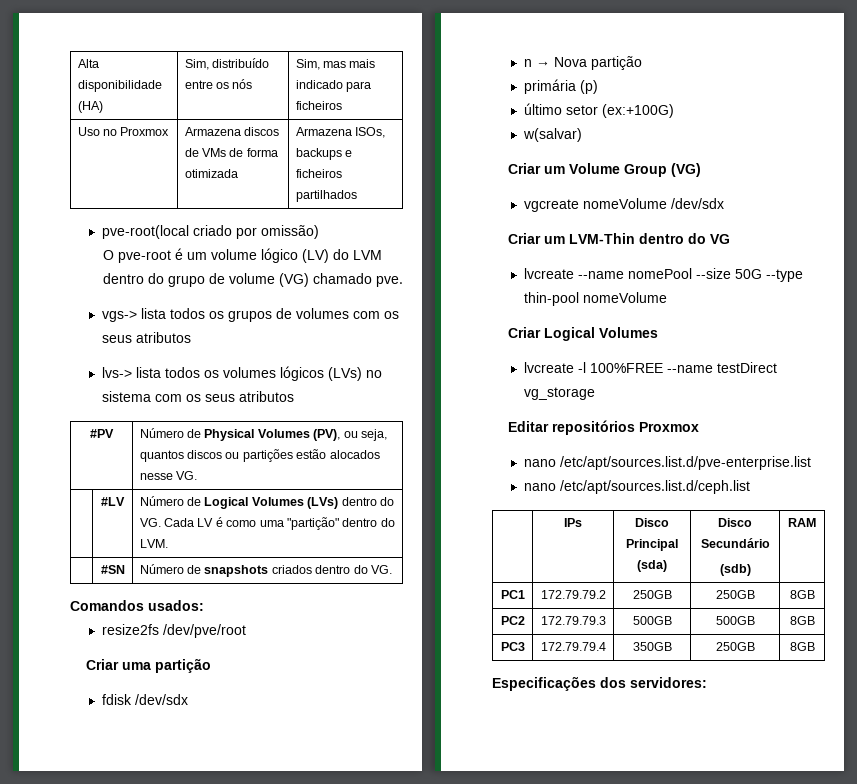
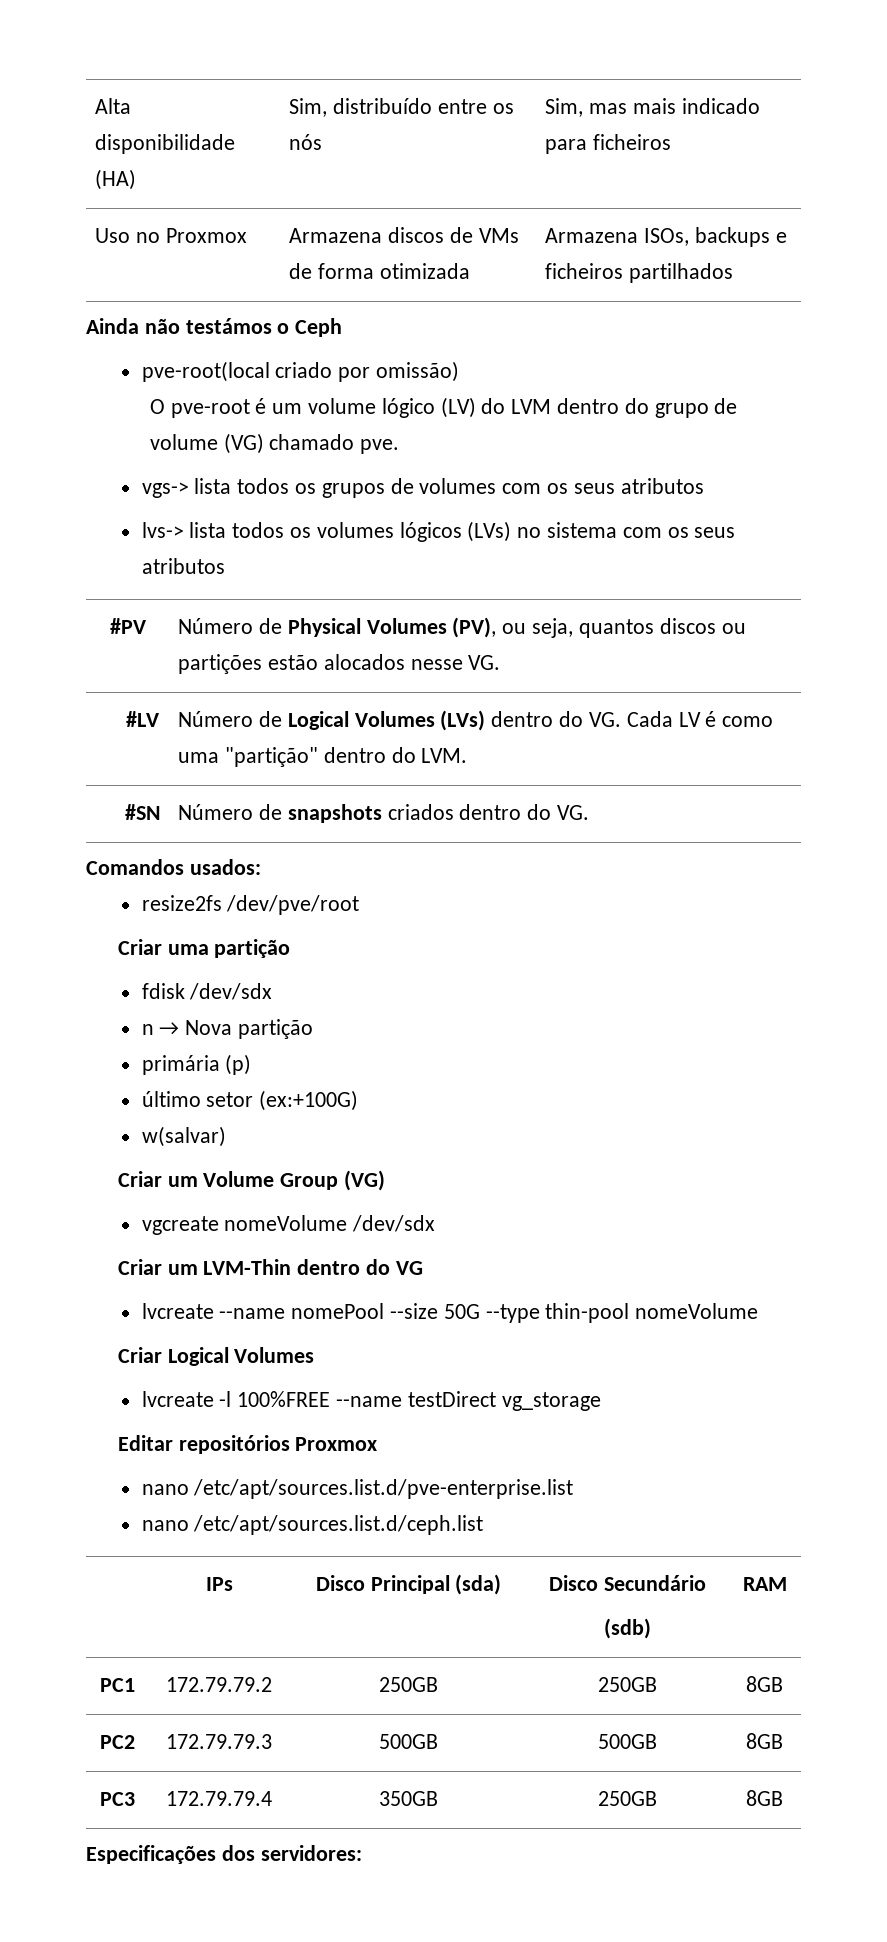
+ Ainda não testámos o Ceph

